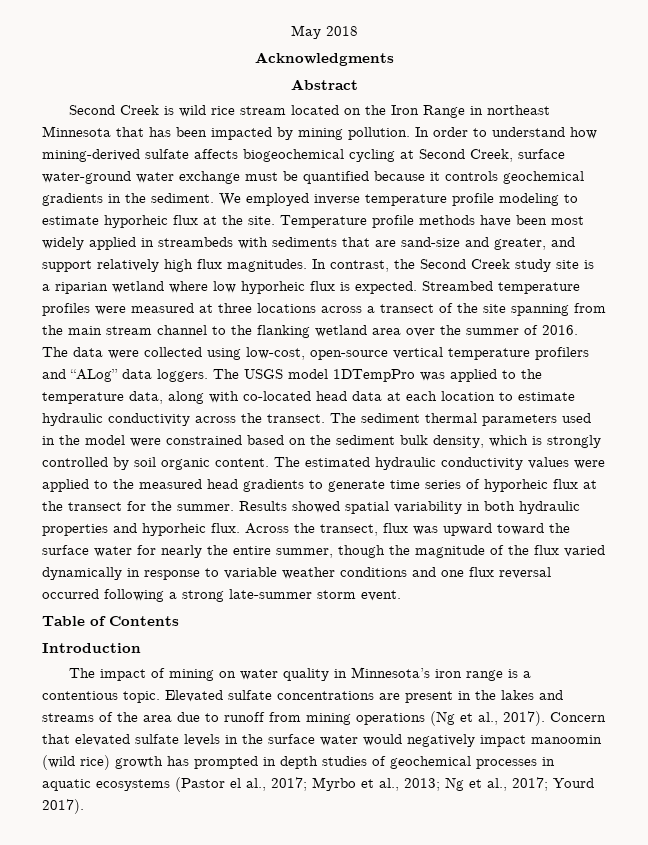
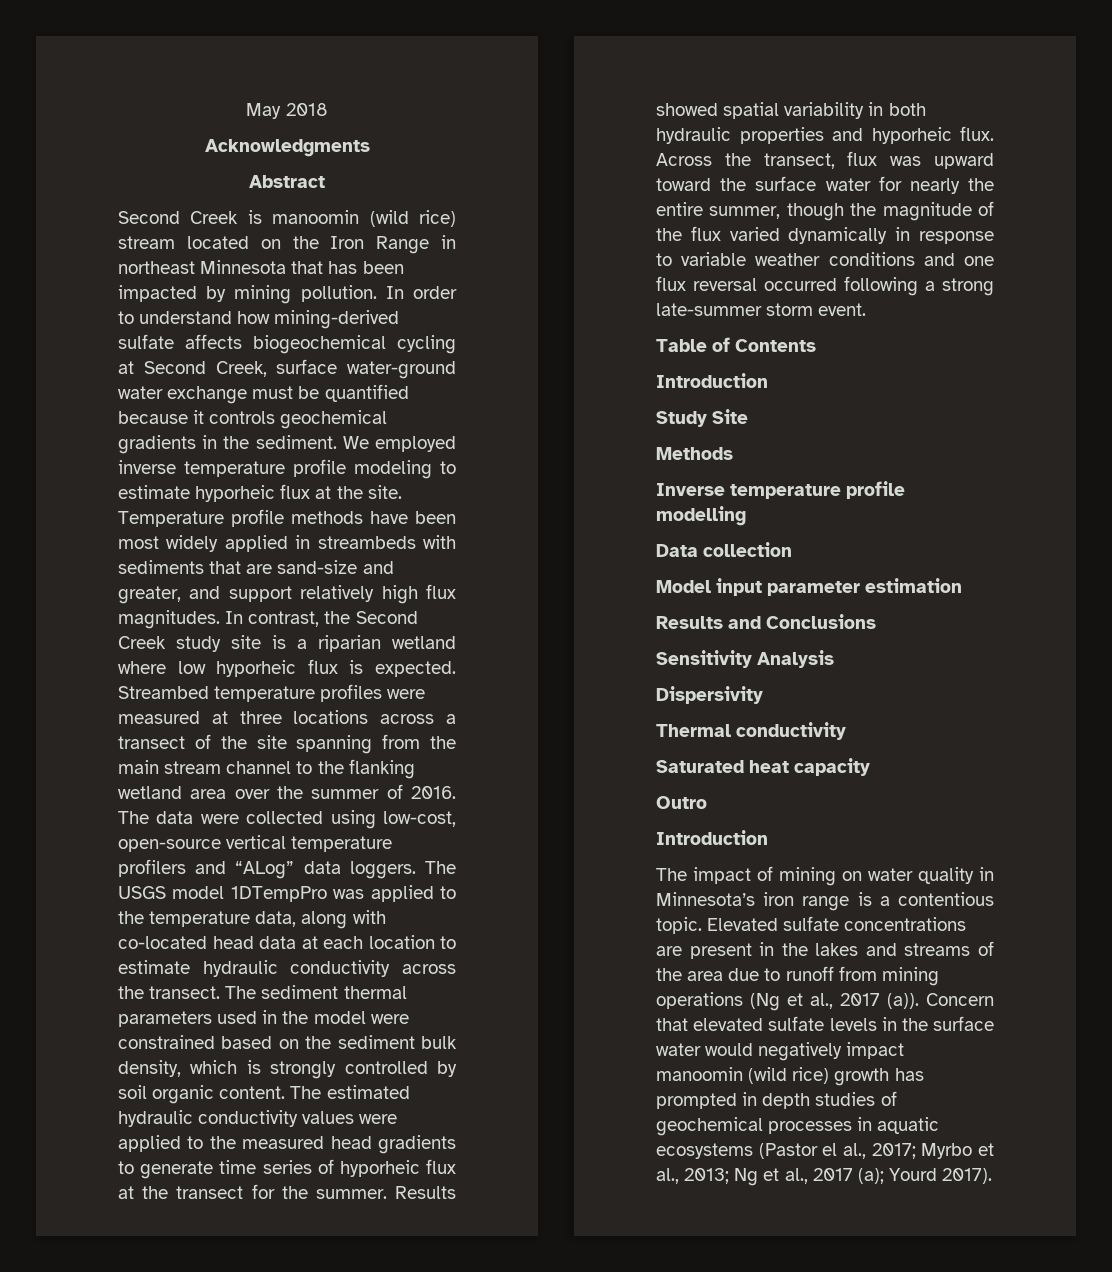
- Second Creek is wild rice stream located on the Iron Range in northeast Minnesota that has been impacted by mining pollution.
+ Second Creek is manoomin (wild rice) stream located on the Iron Range in northeast Minnesota that has been impacted by mining pollution.
+ Study Site
+ Methods
+ Inverse temperature profile modelling
+ Data collection
+ Model input parameter estimation
+ Results and Conclusions
+ Sensitivity Analysis
+ Dispersivity
+ Thermal conductivity
+ Saturated heat capacity
+ Outro
+ Introduction
- Elevated sulfate concentrations are present in the lakes and streams of the area due to runoff from mining operations (Ng et al., 2017).
+ Elevated sulfate concentrations are present in the lakes and streams of the area due to runoff from mining operations (Ng et al., 2017 (a)).
- Concern that elevated sulfate levels in the surface water would negatively impact manoomin (wild rice) growth has prompted in depth studies of geochemical processes in aquatic ecosystems (Pastor el al., 2017; Myrbo et al., 2013; Ng et al., 2017; Yourd 2017).
+ Concern that elevated sulfate levels in the surface water would negatively impact manoomin (wild rice) growth has prompted in depth studies of geochemical processes in aquatic ecosystems (Pastor el al., 2017; Myrbo et al., 2013; Ng et al., 2017 (a); Yourd 2017).

